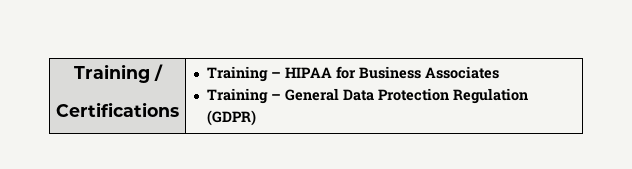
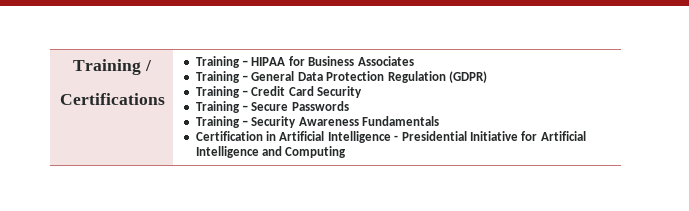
+ Training – Credit Card Security
+ Training – Secure Passwords
+ Training – Security Awareness Fundamentals
+ Certification in Artificial Intelligence - Presidential Initiative for Artificial Intelligence and Computing

